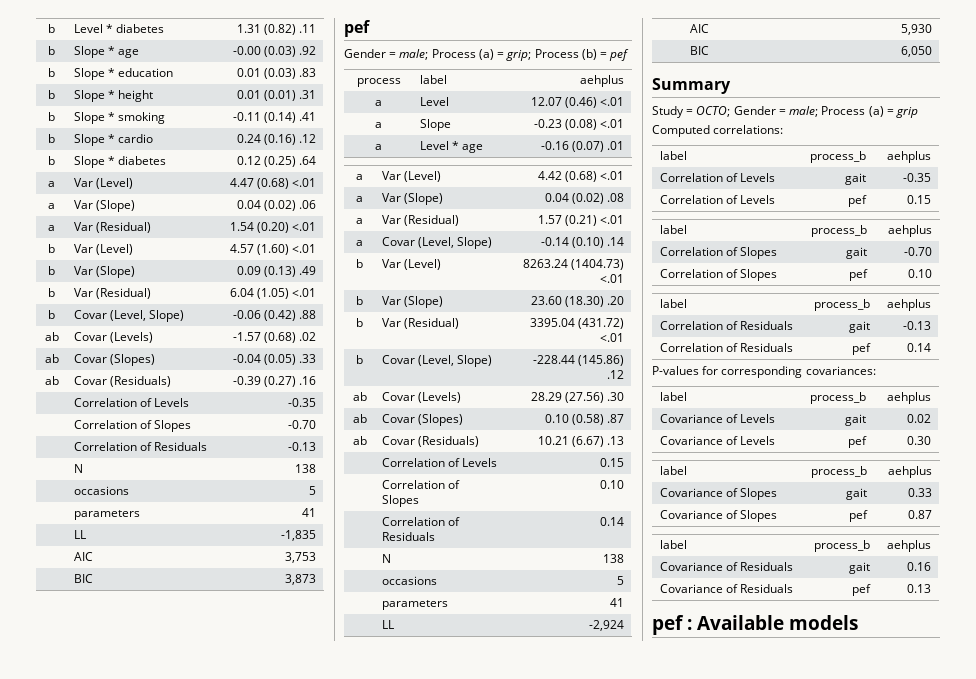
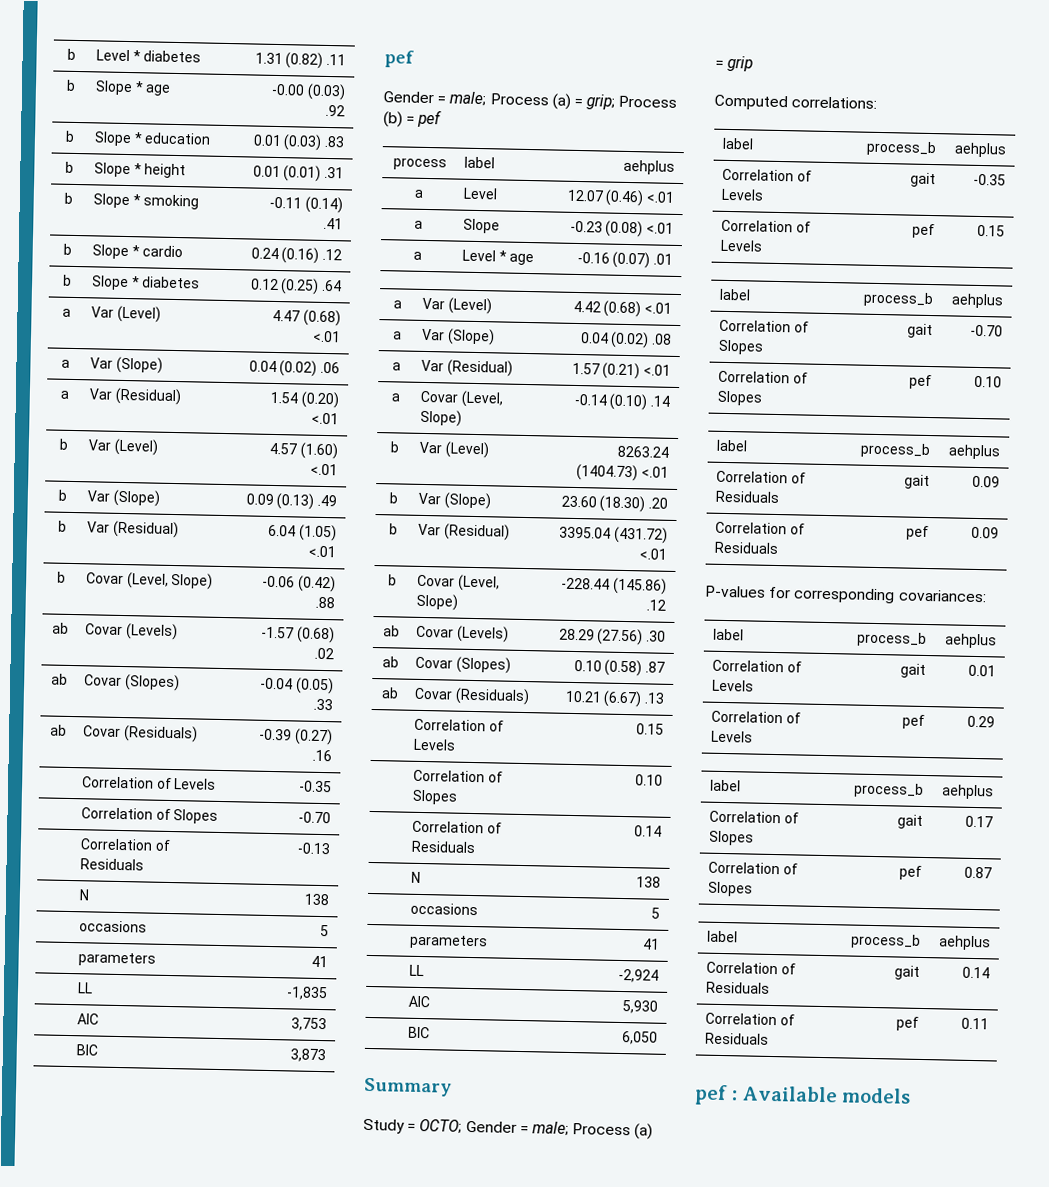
- Correlation of Residuals | gait | -0.13
- Correlation of Residuals | pef | 0.14
+ Correlation of Residuals | gait | 0.09
+ Correlation of Residuals | pef | 0.09
- Covariance of Levels | gait | 0.02
- Covariance of Levels | pef | 0.30
+ Correlation of Levels | gait | 0.01
+ Correlation of Levels | pef | 0.29
  label | process_b | aehplus
- Covariance of Slopes | gait | 0.33
- Covariance of Slopes | pef | 0.87
+ Correlation of Slopes | gait | 0.17
+ Correlation of Slopes | pef | 0.87
- Covariance of Residuals | gait | 0.16
- Covariance of Residuals | pef | 0.13
+ Correlation of Residuals | gait | 0.14
+ Correlation of Residuals | pef | 0.11

